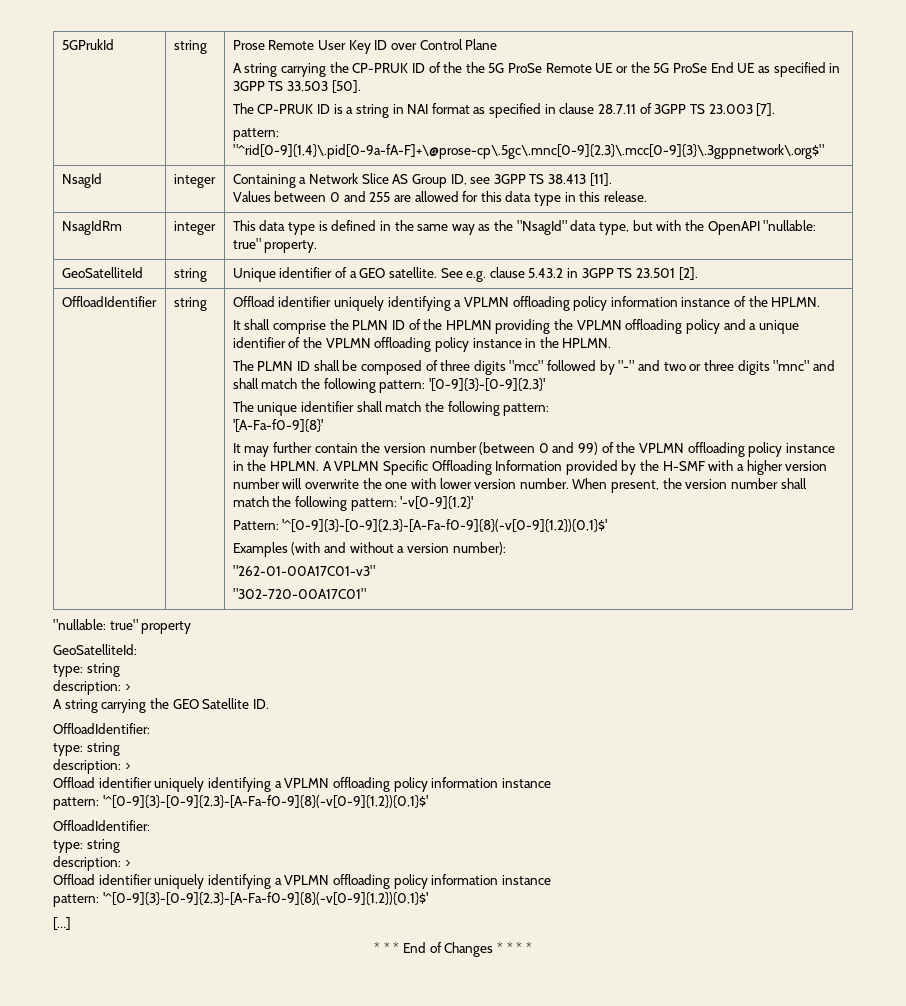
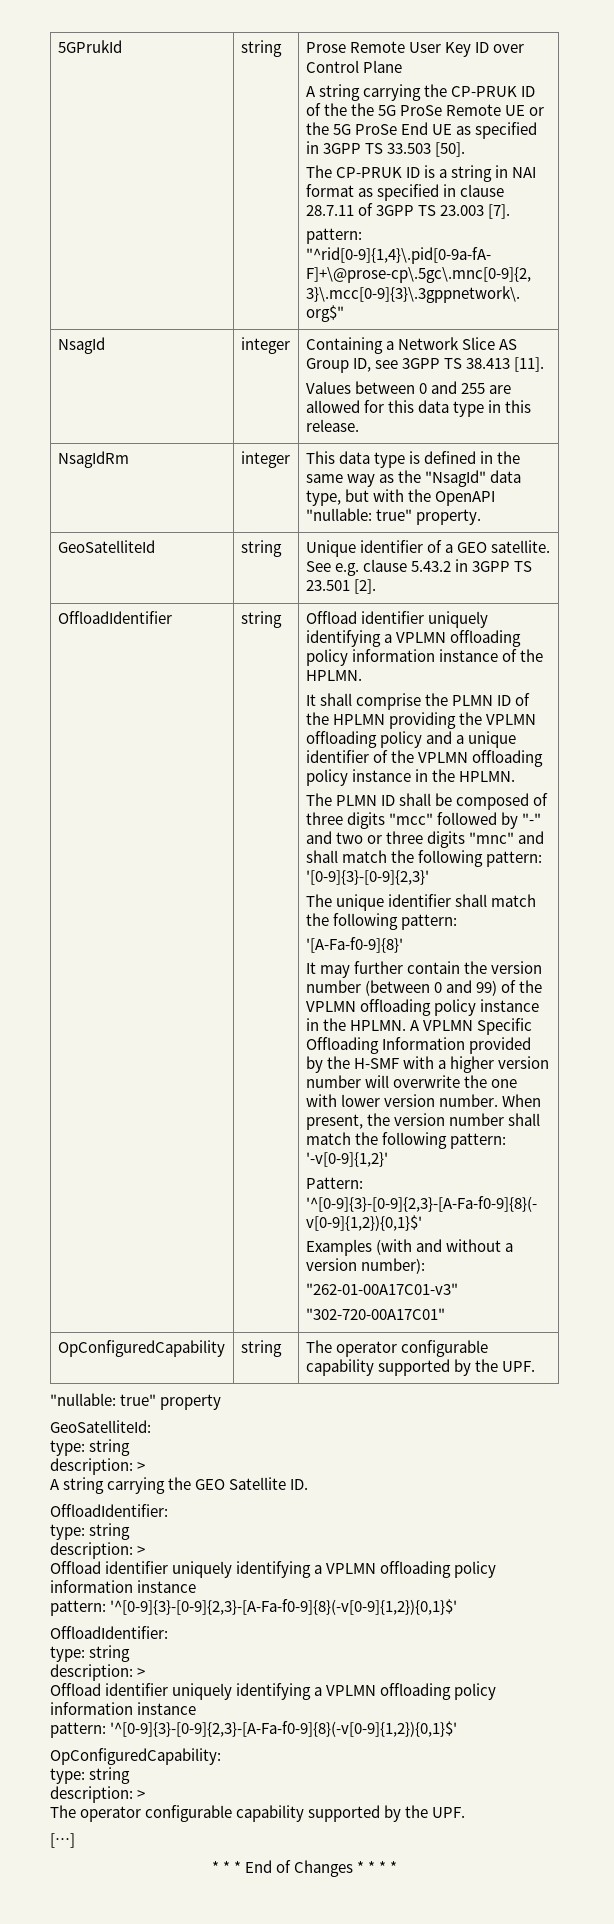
+ OpConfiguredCapability | string | The operator configurable capability supported by the UPF.
+ OpConfiguredCapability:
+ type: string
+ description: >
+ The operator configurable capability supported by the UPF.

